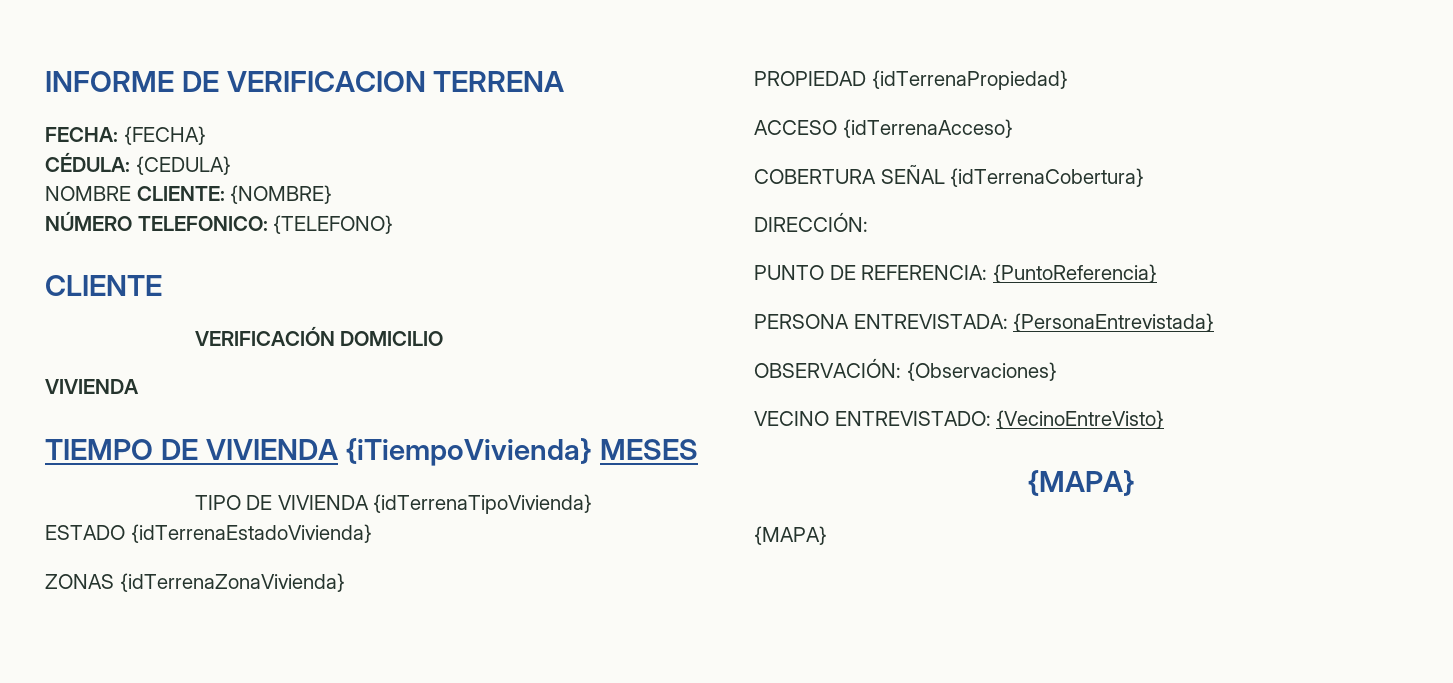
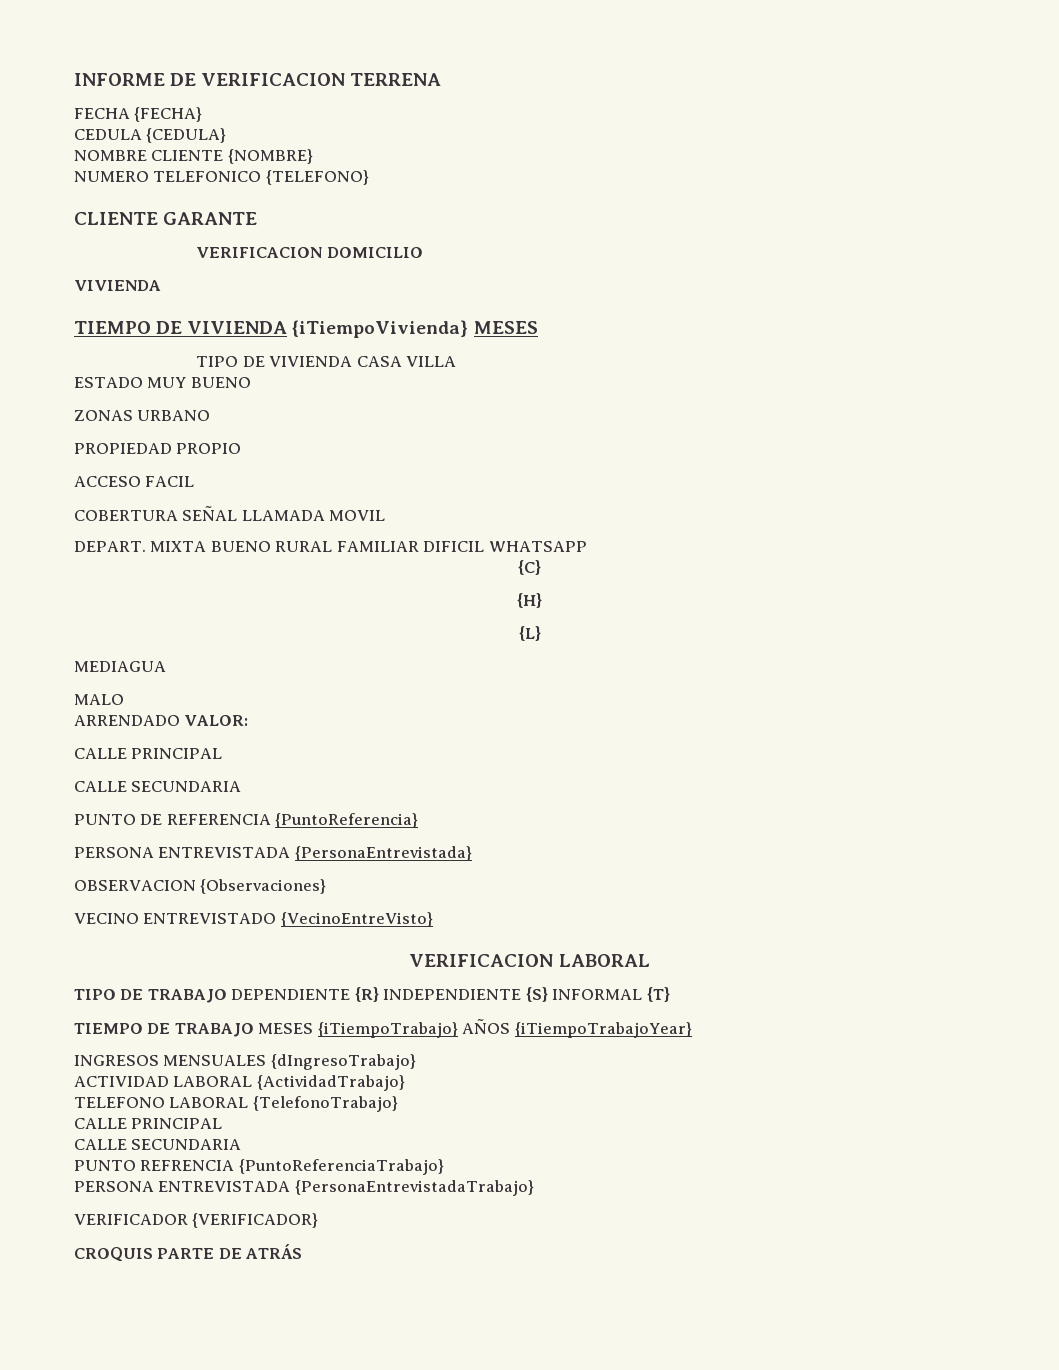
- FECHA: {FECHA}
+ FECHA {FECHA}
- CÉDULA: {CEDULA}
+ CEDULA {CEDULA}
- NOMBRE CLIENTE: {NOMBRE}
+ NOMBRE CLIENTE {NOMBRE}
- NÚMERO TELEFONICO: {TELEFONO}
+ NUMERO TELEFONICO {TELEFONO}
- CLIENTE
- VERIFICACIÓN DOMICILIO
+ CLIENTE GARANTE
+ VERIFICACION DOMICILIO
- TIPO DE VIVIENDA {idTerrenaTipoVivienda}
+ TIPO DE VIVIENDA CASA VILLA
- ESTADO {idTerrenaEstadoVivienda}
+ ESTADO MUY BUENO
- ZONAS {idTerrenaZonaVivienda}
+ ZONAS URBANO
- PROPIEDAD {idTerrenaPropiedad}
+ PROPIEDAD PROPIO
- ACCESO {idTerrenaAcceso}
+ ACCESO FACIL
- COBERTURA SEÑAL {idTerrenaCobertura}
- DIRECCIÓN:
+ COBERTURA SEÑAL LLAMADA MOVIL
+ DEPART. MIXTA BUENO RURAL FAMILIAR DIFICIL WHATSAPP
+ {C}
+ {H}
+ {L}
+ MEDIAGUA
+ MALO
+ ARRENDADO VALOR:
+ CALLE PRINCIPAL
+ CALLE SECUNDARIA
- PUNTO DE REFERENCIA: {PuntoReferencia}
+ PUNTO DE REFERENCIA {PuntoReferencia}
- PERSONA ENTREVISTADA: {PersonaEntrevistada}
+ PERSONA ENTREVISTADA {PersonaEntrevistada}
- OBSERVACIÓN: {Observaciones}
+ OBSERVACION {Observaciones}
- VECINO ENTREVISTADO: {VecinoEntreVisto}
- {MAPA}
- {MAPA}
+ VECINO ENTREVISTADO {VecinoEntreVisto}
+ VERIFICACION LABORAL
+ TIPO DE TRABAJO DEPENDIENTE {R} INDEPENDIENTE {S} INFORMAL {T}
+ TIEMPO DE TRABAJO MESES {iTiempoTrabajo} AÑOS {iTiempoTrabajoYear}
+ INGRESOS MENSUALES {dIngresoTrabajo}
+ ACTIVIDAD LABORAL {ActividadTrabajo}
+ TELEFONO LABORAL {TelefonoTrabajo}
+ CALLE PRINCIPAL
+ CALLE SECUNDARIA
+ PUNTO REFRENCIA {PuntoReferenciaTrabajo}
+ PERSONA ENTREVISTADA {PersonaEntrevistadaTrabajo}
+ VERIFICADOR {VERIFICADOR}
+ CROQUIS PARTE DE ATRÁS

